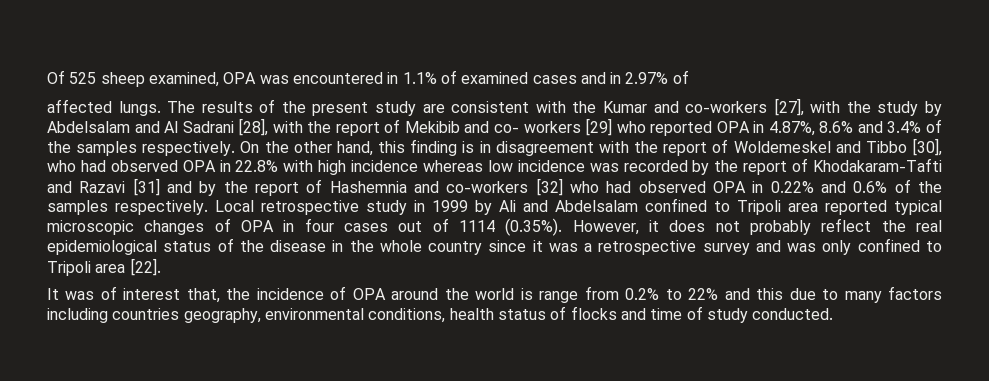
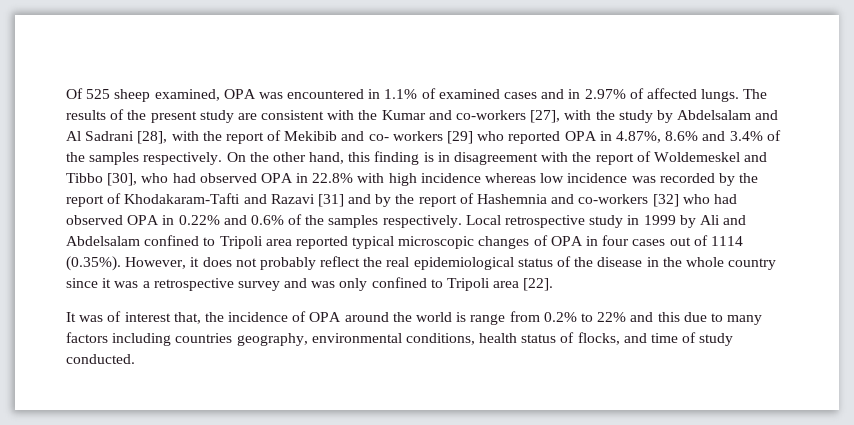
- Of 525 sheep examined, OPA was encountered in 1.1% of examined cases and in 2.97% of
- affected lungs.
+ Of 525 sheep examined, OPA was encountered in 1.1% of examined cases and in 2.97% of affected lungs.
- It was of interest that, the incidence of OPA around the world is range from 0.2% to 22% and this due to many factors including countries geography, environmental conditions, health status of flocks and time of study conducted.
+ It was of interest that, the incidence of OPA around the world is range from 0.2% to 22% and this due to many factors including countries geography, environmental conditions, health status of flocks, and time of study conducted.

